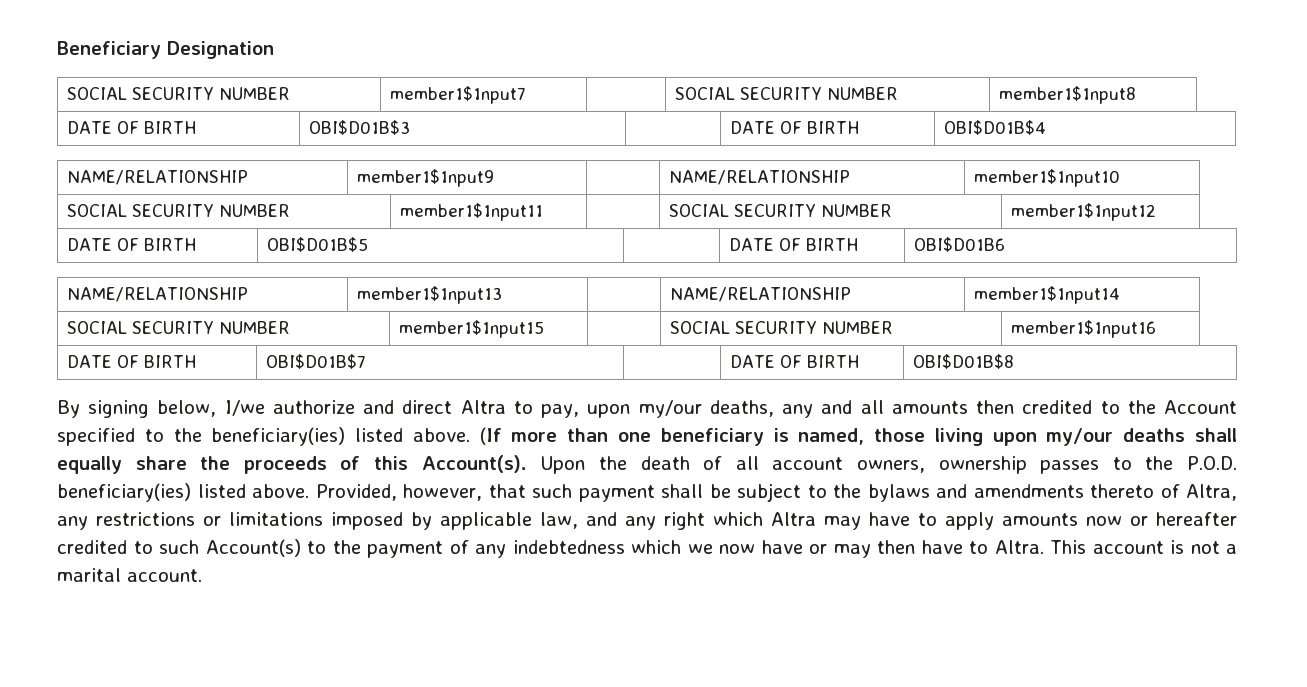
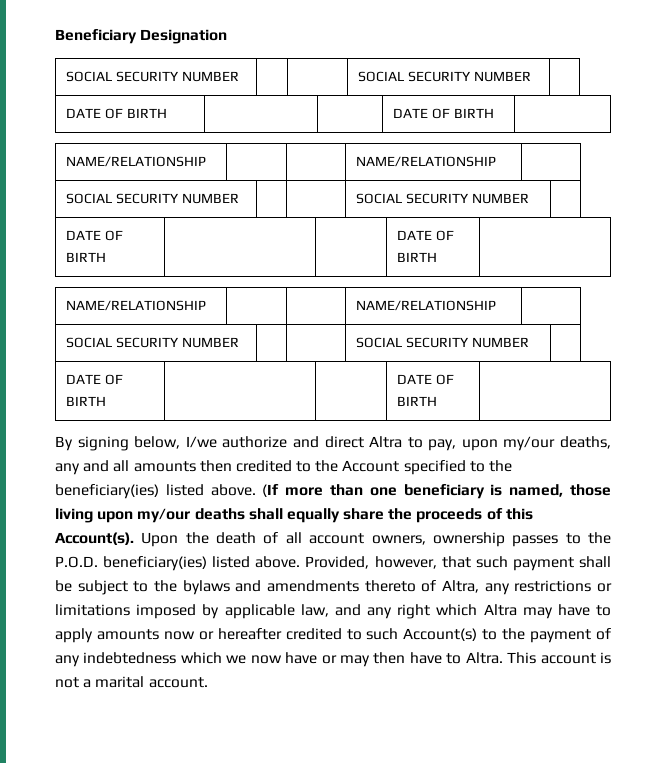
  Beneficiary Designation
- SOCIAL SECURITY NUMBER | member1$1nput7 | | SOCIAL SECURITY NUMBER | member1$1nput8
- DATE OF BIRTH | OBI$D01B$3 | | DATE OF BIRTH | OBI$D01B$4
- NAME/RELATIONSHIP | member1$1nput9 | | NAME/RELATIONSHIP | member1$1nput10
- SOCIAL SECURITY NUMBER | member1$1nput11 | | SOCIAL SECURITY NUMBER | member1$1nput12
- DATE OF BIRTH | OBI$D01B$5 | | DATE OF BIRTH | OBI$D01B6
- NAME/RELATIONSHIP | member1$1nput13 | | NAME/RELATIONSHIP | member1$1nput14
- SOCIAL SECURITY NUMBER | member1$1nput15 | | SOCIAL SECURITY NUMBER | member1$1nput16
- DATE OF BIRTH | OBI$D01B$7 | | DATE OF BIRTH | OBI$D01B$8
+ SOCIAL SECURITY NUMBER | | | SOCIAL SECURITY NUMBER |
+ DATE OF BIRTH | | | DATE OF BIRTH |
+ NAME/RELATIONSHIP | | | NAME/RELATIONSHIP |
+ SOCIAL SECURITY NUMBER | | | SOCIAL SECURITY NUMBER |
+ DATE OF BIRTH | | | DATE OF BIRTH |
+ NAME/RELATIONSHIP | | | NAME/RELATIONSHIP |
+ SOCIAL SECURITY NUMBER | | | SOCIAL SECURITY NUMBER |
+ DATE OF BIRTH | | | DATE OF BIRTH |

